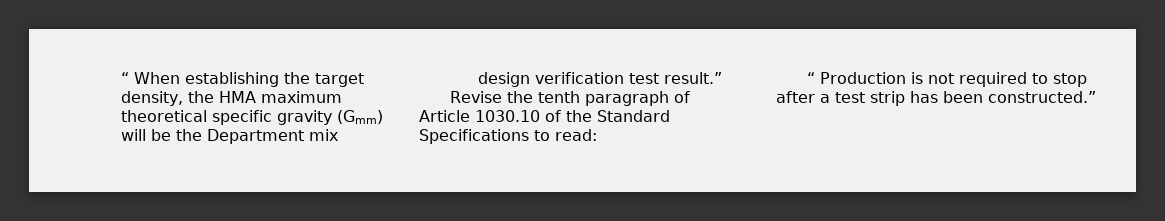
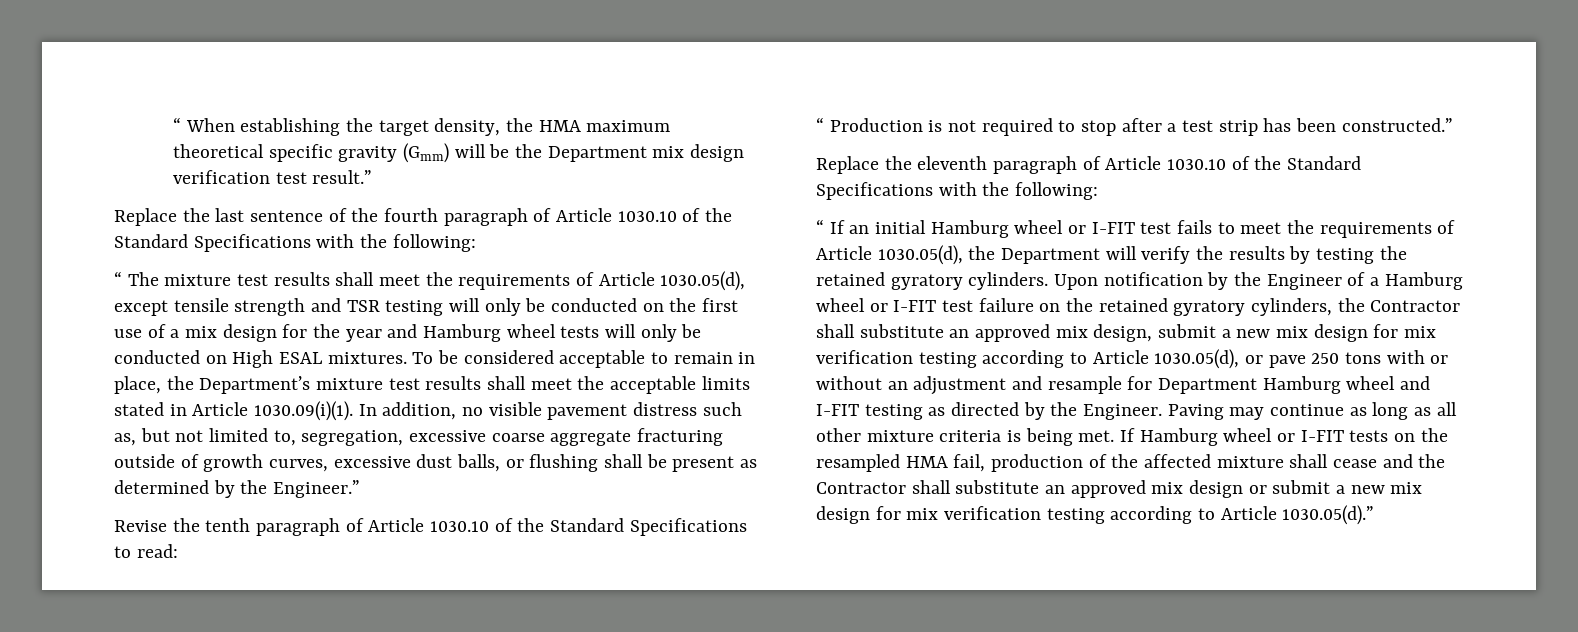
+ Replace the last sentence of the fourth paragraph of Article 1030.10 of the Standard Specifications with the following:
+ “ The mixture test results shall meet the requirements of Article 1030.05(d), except tensile strength and TSR testing will only be conducted on the first use of a mix design for the year and Hamburg wheel tests will only be conducted on High ESAL mixtures. To be considered acceptable to remain in place, the Department’s mixture test results shall meet the acceptable limits stated in Article 1030.09(i)(1). In addition, no visible pavement distress such as, but not limited to, segregation, excessive coarse aggregate fracturing outside of growth curves, excessive dust balls, or flushing shall be present as determined by the Engineer.”
+ Replace the eleventh paragraph of Article 1030.10 of the Standard Specifications with the following:
+ “ If an initial Hamburg wheel or I-FIT test fails to meet the requirements of Article 1030.05(d), the Department will verify the results by testing the retained gyratory cylinders. Upon notification by the Engineer of a Hamburg wheel or I-FIT test failure on the retained gyratory cylinders, the Contractor shall substitute an approved mix design, submit a new mix design for mix verification testing according to Article 1030.05(d), or pave 250 tons with or without an adjustment and resample for Department Hamburg wheel and I-FIT testing as directed by the Engineer. Paving may continue as long as all other mixture criteria is being met. If Hamburg wheel or I-FIT tests on the resampled HMA fail, production of the affected mixture shall cease and the Contractor shall substitute an approved mix design or submit a new mix design for mix verification testing according to Article 1030.05(d).”

